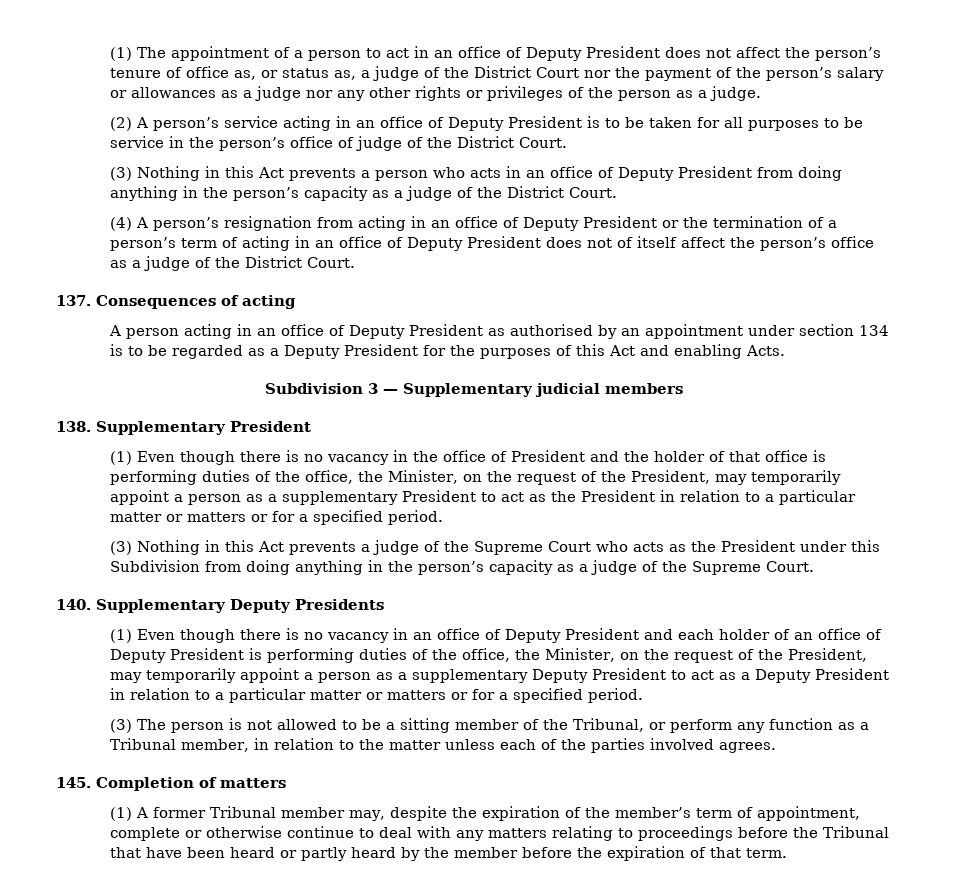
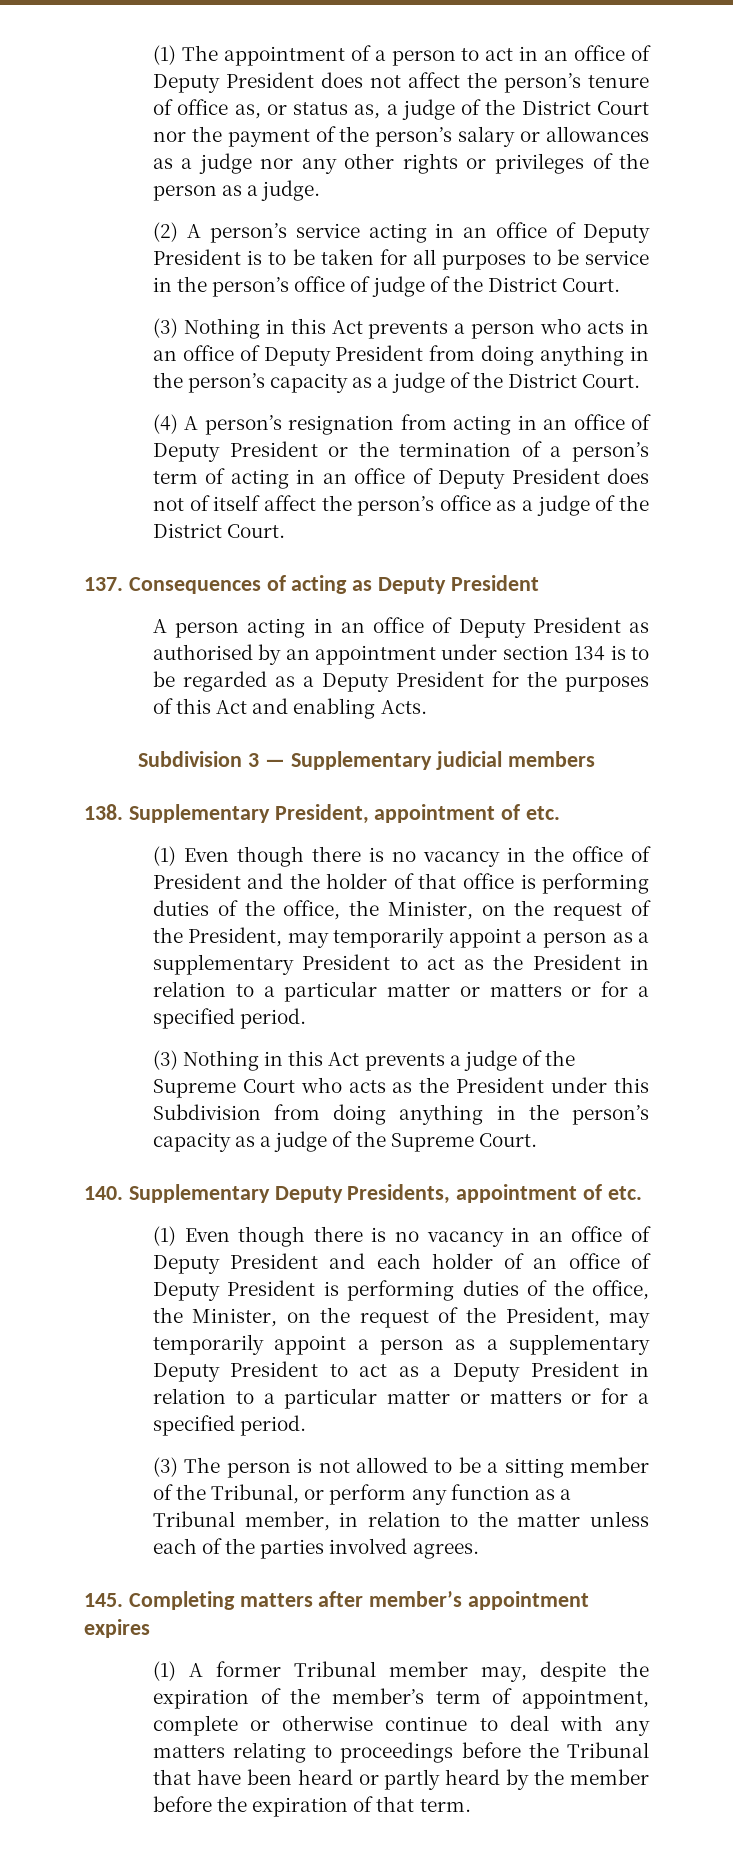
- 137. Consequences of acting
+ 137. Consequences of acting as Deputy President
- 138. Supplementary President
+ 138. Supplementary President, appointment of etc.
- 140. Supplementary Deputy Presidents
+ 140. Supplementary Deputy Presidents, appointment of etc.
- 145. Completion of matters
+ 145. Completing matters after member’s appointment expires

